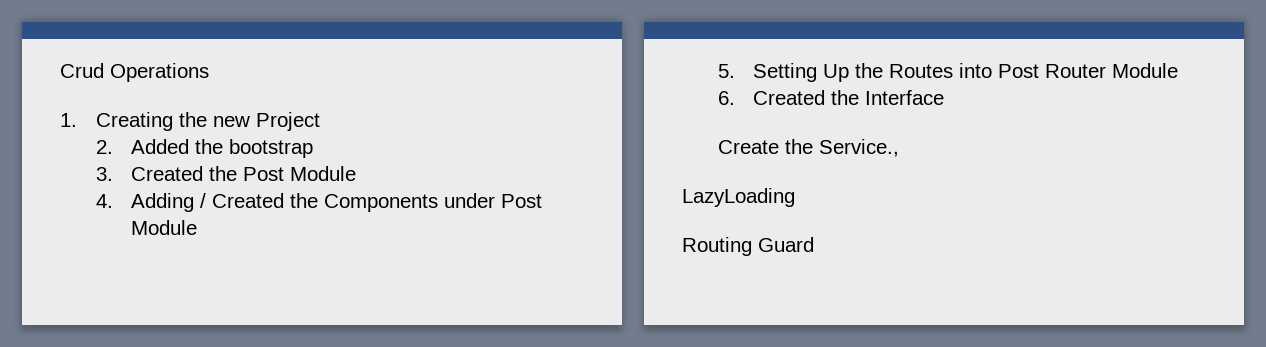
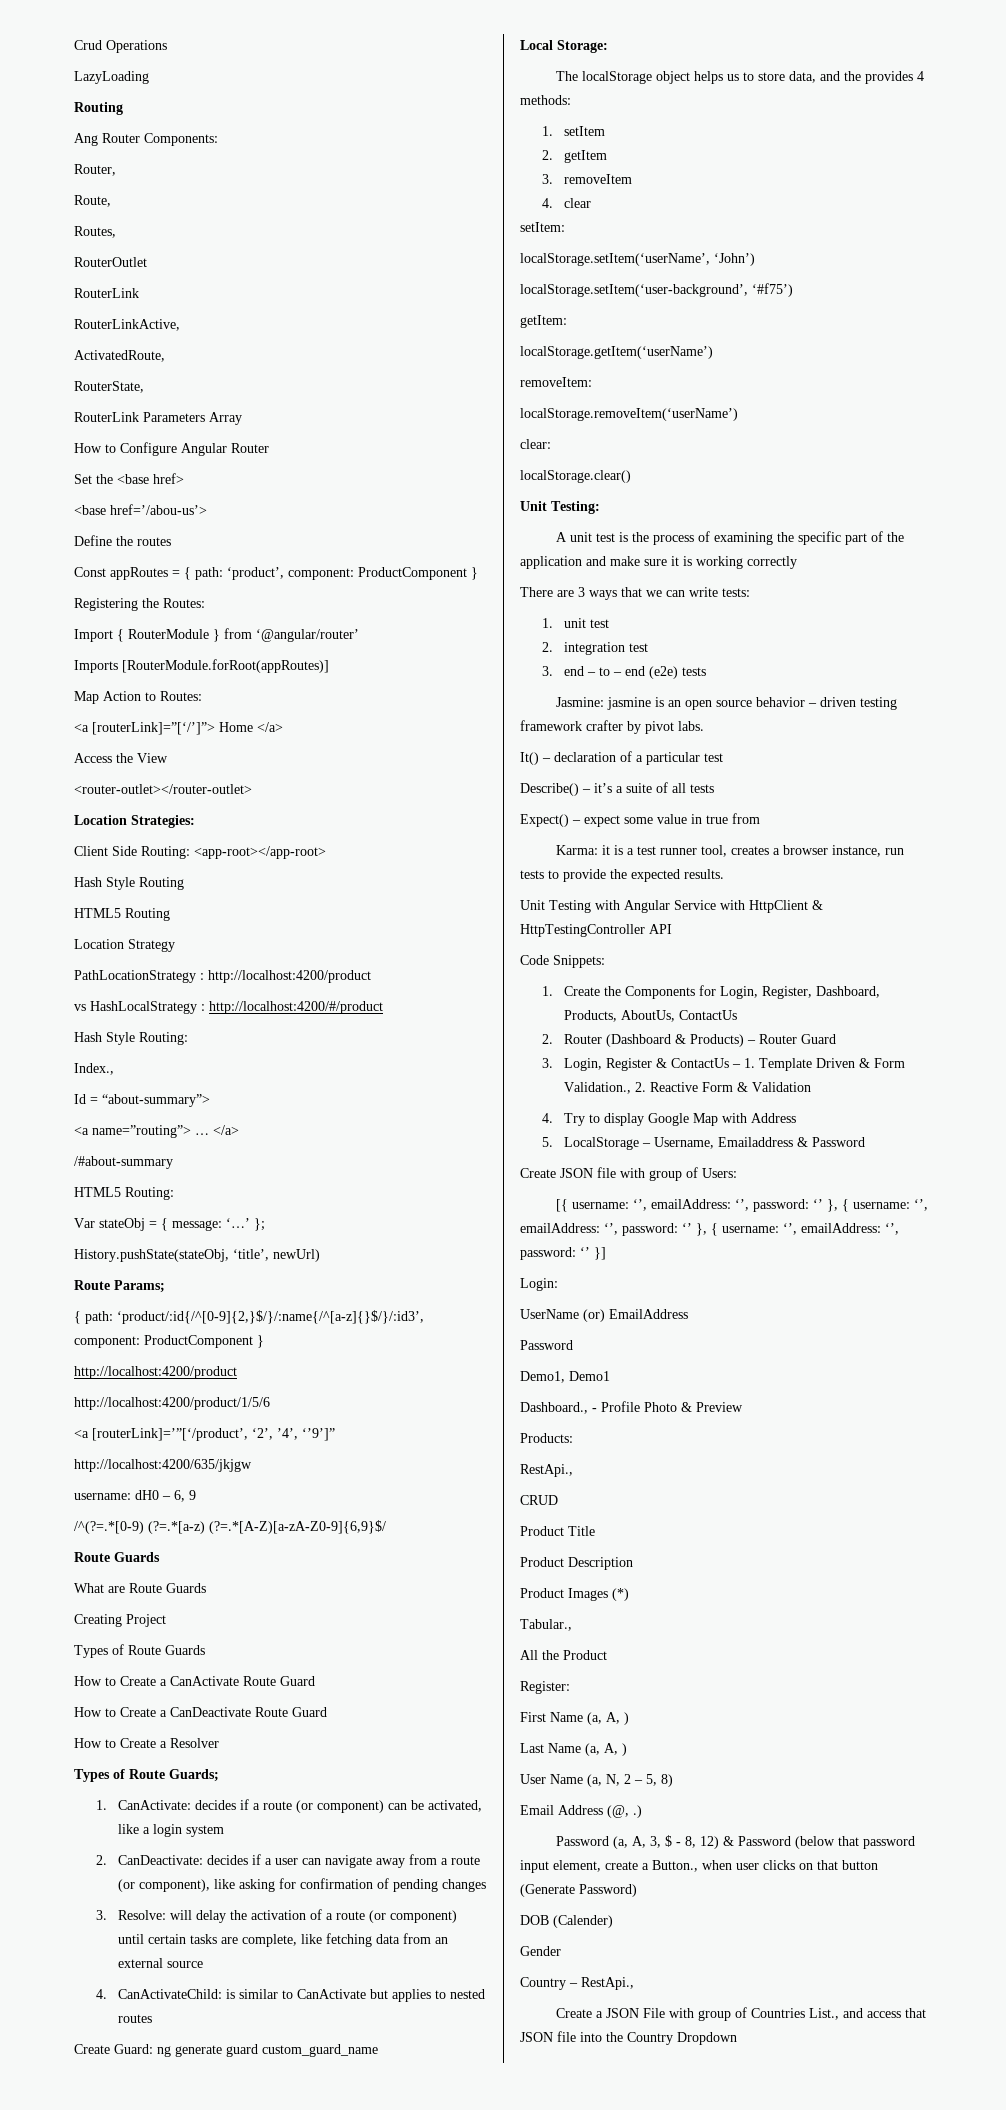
- 1. Creating the new Project
- 2. Added the bootstrap
- 3. Created the Post Module
- 4. Adding / Created the Components under Post Module
- 5. Setting Up the Routes into Post Router Module
- 6. Created the Interface
- Create the Service.,
  LazyLoading
- Routing Guard
+ Routing
+ Ang Router Components:
+ Router,
+ Route,
+ Routes,
+ RouterOutlet
+ RouterLink
+ RouterLinkActive,
+ ActivatedRoute,
+ RouterState,
+ RouterLink Parameters Array
+ How to Configure Angular Router
+ Set the <base href>
+ <base href=’/abou-us’>
+ Define the routes
+ Const appRoutes = { path: ‘product’, component: ProductComponent }
+ Registering the Routes:
+ Import { RouterModule } from ‘@angular/router’
+ Imports [RouterModule.forRoot(appRoutes)]
+ Map Action to Routes:
+ <a [routerLink]=”[‘/’]”> Home </a>
+ Access the View
+ <router-outlet></router-outlet>
+ Location Strategies:
+ Client Side Routing: <app-root></app-root>
+ Hash Style Routing
+ HTML5 Routing
+ Location Strategy
+ PathLocationStrategy : http://localhost:4200/product
+ vs HashLocalStrategy : http://localhost:4200/#/product
+ Hash Style Routing:
+ Index.,
+ Id = “about-summary”>
+ <a name=”routing”> … </a>
+ /#about-summary
+ HTML5 Routing:
+ Var stateObj = { message: ‘…’ };
+ History.pushState(stateObj, ‘title’, newUrl)
+ Route Params;
+ { path: ‘product/:id{/^[0-9]{2,}$/}/:name{/^[a-z]{}$/}/:id3’, component: ProductComponent }
+ http://localhost:4200/product
+ http://localhost:4200/product/1/5/6
+ <a [routerLink]=’”[‘/product’, ‘2’, ’4’, ‘’9’]”
+ http://localhost:4200/635/jkjgw
+ username: dH0 – 6, 9
+ /^(?=.*[0-9) (?=.*[a-z) (?=.*[A-Z)[a-zA-Z0-9]{6,9}$/
+ Route Guards
+ What are Route Guards
+ Creating Project
+ Types of Route Guards
+ How to Create a CanActivate Route Guard
+ How to Create a CanDeactivate Route Guard
+ How to Create a Resolver
+ Types of Route Guards;
+ 1. CanActivate: decides if a route (or component) can be activated, like a login system
+ 2. CanDeactivate: decides if a user can navigate away from a route (or component), like asking for confirmation of pending changes
+ 3. Resolve: will delay the activation of a route (or component) until certain tasks are complete, like fetching data from an external source
+ 4. CanActivateChild: is similar to CanActivate but applies to nested routes
+ Create Guard: ng generate guard custom_guard_name
+ Local Storage:
+ The localStorage object helps us to store data, and the provides 4 methods:
+ 1. setItem
+ 2. getItem
+ 3. removeItem
+ 4. clear
+ setItem:
+ localStorage.setItem(‘userName’, ‘John’)
+ localStorage.setItem(‘user-background’, ‘#f75’)
+ getItem:
+ localStorage.getItem(‘userName’)
+ removeItem:
+ localStorage.removeItem(‘userName’)
+ clear:
+ localStorage.clear()
+ Unit Testing:
+ A unit test is the process of examining the specific part of the application and make sure it is working correctly
+ There are 3 ways that we can write tests:
+ 1. unit test
+ 2. integration test
+ 3. end – to – end (e2e) tests
+ Jasmine: jasmine is an open source behavior – driven testing framework crafter by pivot labs.
+ It() – declaration of a particular test
+ Describe() – it’s a suite of all tests
+ Expect() – expect some value in true from
+ Karma: it is a test runner tool, creates a browser instance, run tests to provide the expected results.
+ Unit Testing with Angular Service with HttpClient & HttpTestingController API
+ Code Snippets:
+ 1. Create the Components for Login, Register, Dashboard, Products, AboutUs, ContactUs
+ 2. Router (Dashboard & Products) – Router Guard
+ 3. Login, Register & ContactUs – 1. Template Driven & Form Validation., 2. Reactive Form & Validation
+ 4. Try to display Google Map with Address
+ 5. LocalStorage – Username, Emailaddress & Password
+ Create JSON file with group of Users:
+ [{ username: ‘’, emailAddress: ‘’, password: ‘’ }, { username: ‘’, emailAddress: ‘’, password: ‘’ }, { username: ‘’, emailAddress: ‘’, password: ‘’ }]
+ Login:
+ UserName (or) EmailAddress
+ Password
+ Demo1, Demo1
+ Dashboard., - Profile Photo & Preview
+ Products:
+ RestApi.,
+ CRUD
+ Product Title
+ Product Description
+ Product Images (*)
+ Tabular.,
+ All the Product
+ Register:
+ First Name (a, A, )
+ Last Name (a, A, )
+ User Name (a, N, 2 – 5, 8)
+ Email Address (@, .)
+ Password (a, A, 3, $ - 8, 12) & Password (below that password input element, create a Button., when user clicks on that button (Generate Password)
+ DOB (Calender)
+ Gender
+ Country – RestApi.,
+ Create a JSON File with group of Countries List., and access that JSON file into the Country Dropdown

